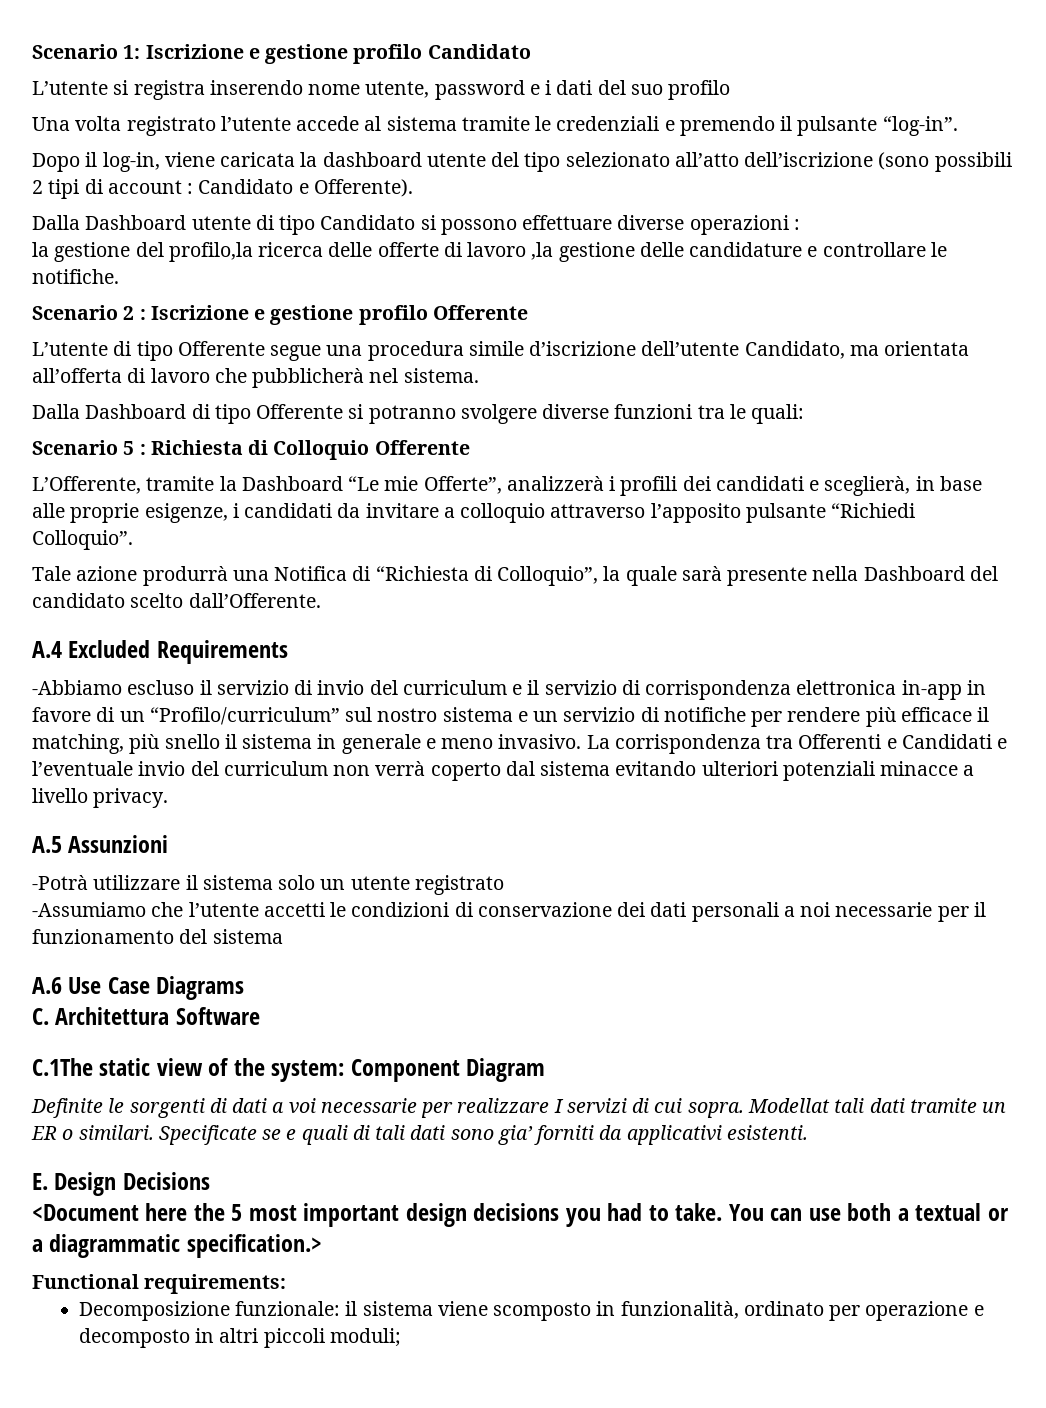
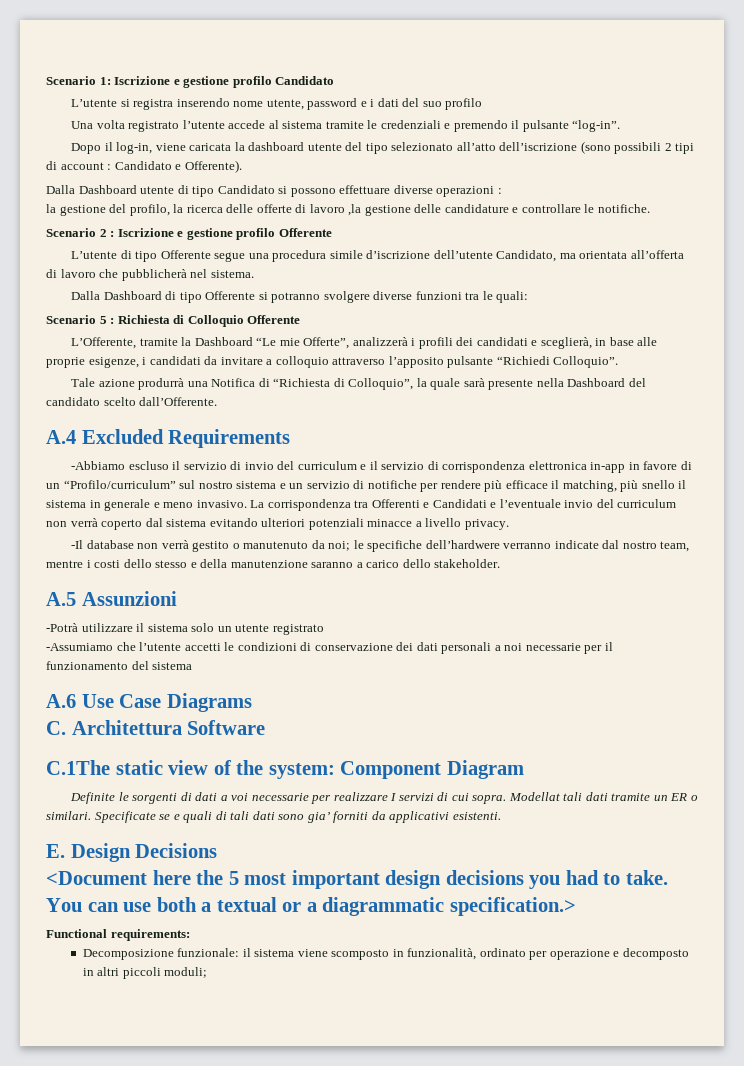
- la gestione del profilo,la ricerca delle offerte di lavoro ,la gestione delle candidature e controllare le notifiche.
+ la gestione del profilo, la ricerca delle offerte di lavoro ,la gestione delle candidature e controllare le notifiche.
+ -Il database non verrà gestito o manutenuto da noi; le specifiche dell’hardwere verranno indicate dal nostro team, mentre i costi dello stesso e della manutenzione saranno a carico dello stakeholder.

